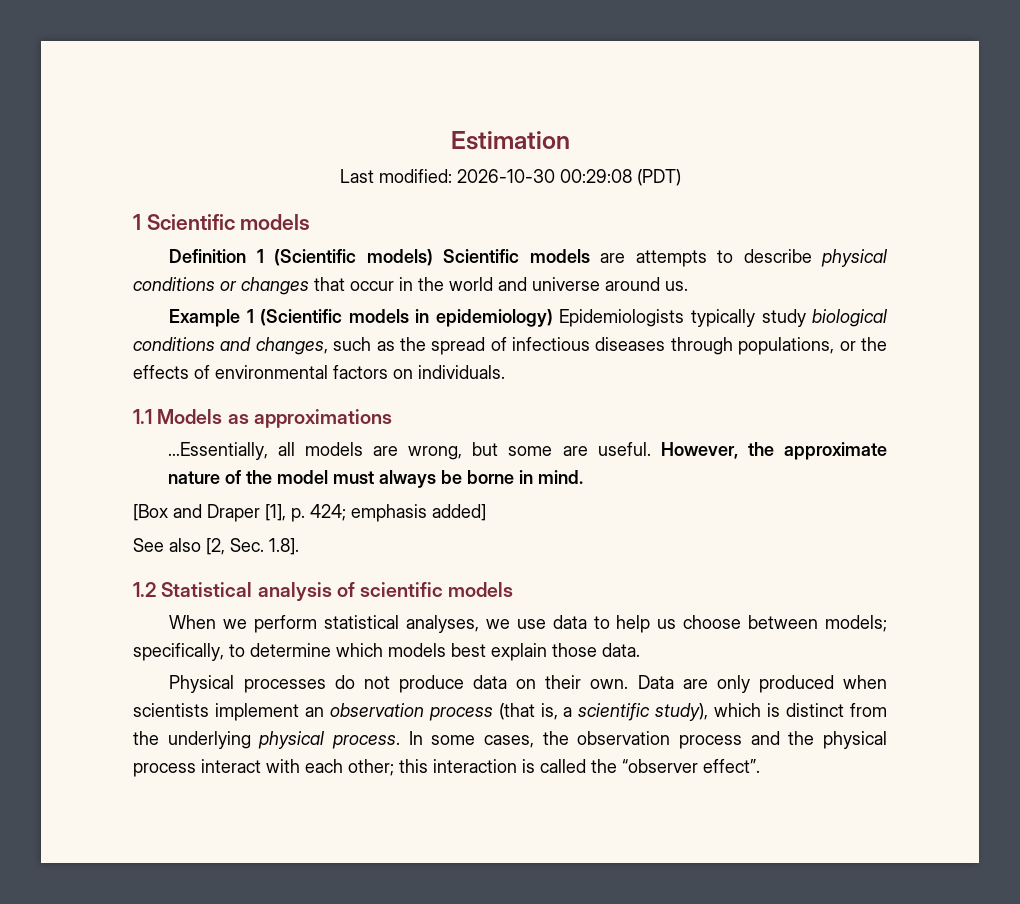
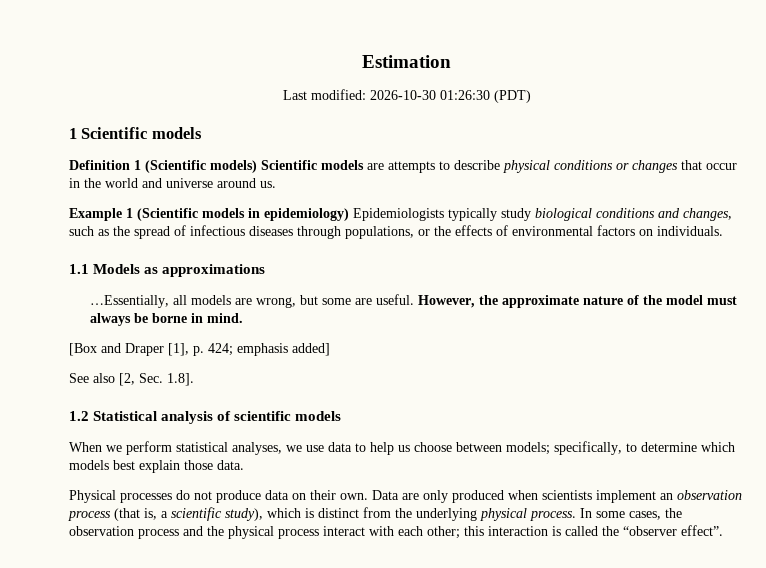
- Last modified: 2026-10-30 00:29:08 (PDT)
+ Last modified: 2026-10-30 01:26:30 (PDT)

